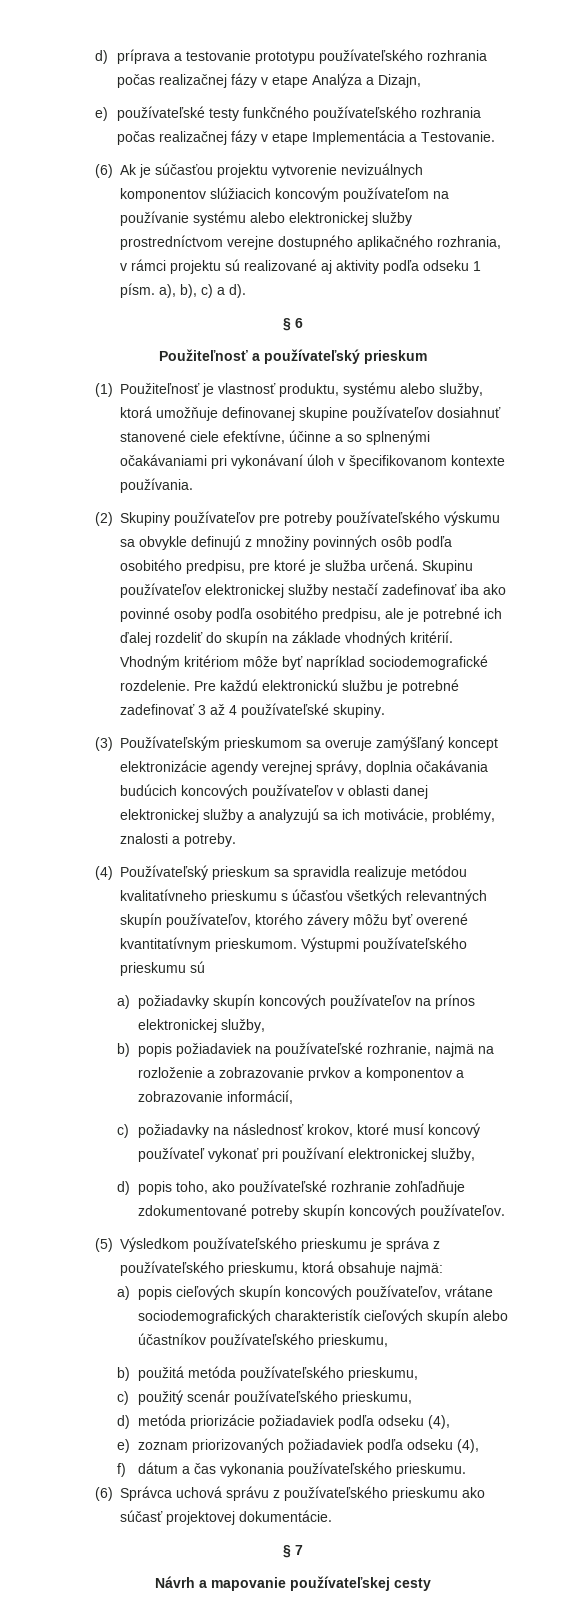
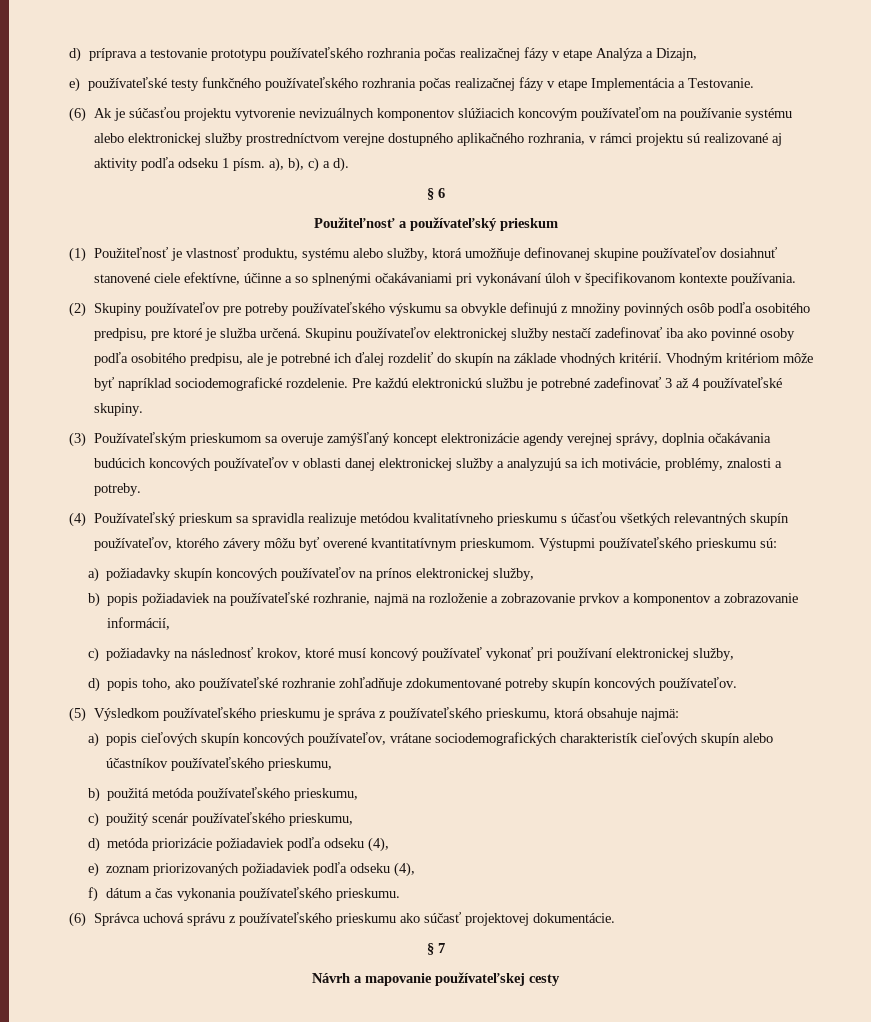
- Výstupmi používateľského prieskumu sú
+ Výstupmi používateľského prieskumu sú:

